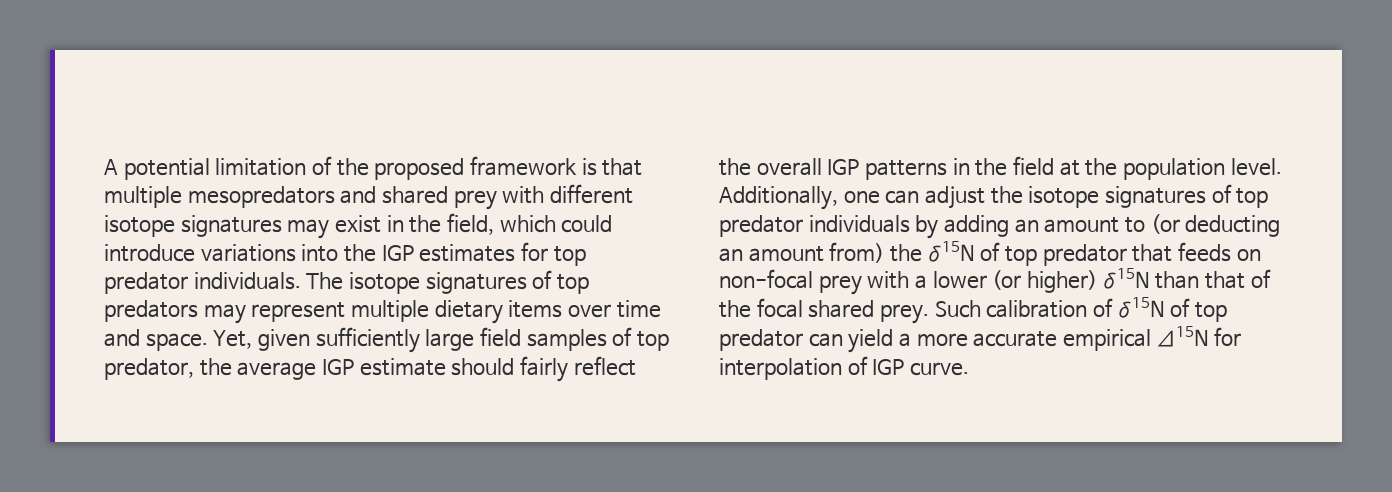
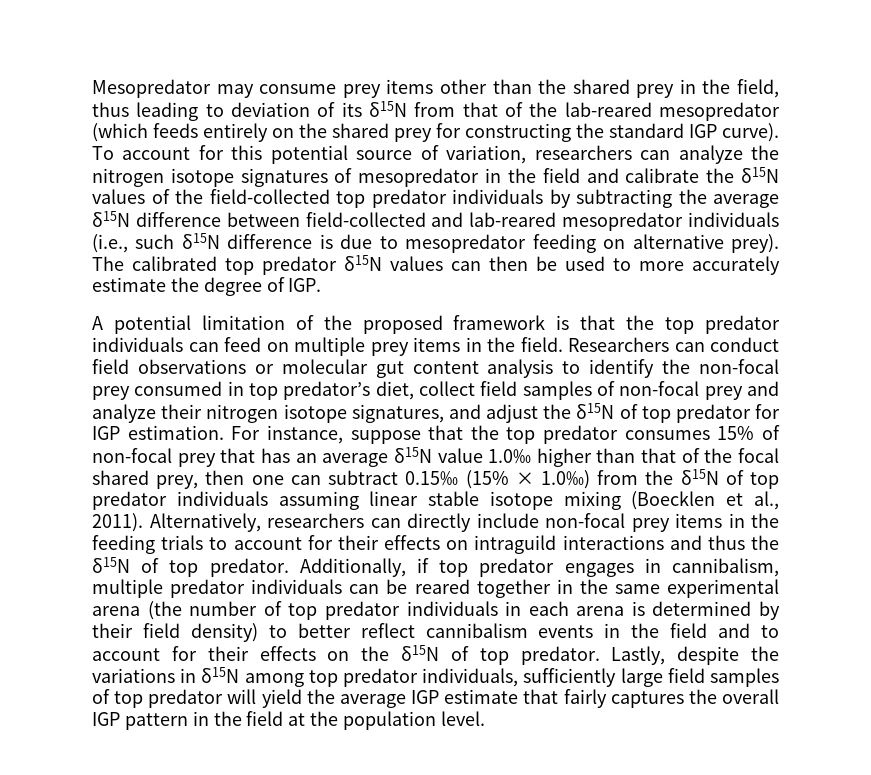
+ Mesopredator may consume prey items other than the shared prey in the field, thus leading to deviation of its δ15N from that of the lab-reared mesopredator (which feeds entirely on the shared prey for constructing the standard IGP curve). To account for this potential source of variation, researchers can analyze the nitrogen isotope signatures of mesopredator in the field and calibrate the δ15N values of the field-collected top predator individuals by subtracting the average δ15N difference between field-collected and lab-reared mesopredator individuals (i.e., such δ15N difference is due to mesopredator feeding on alternative prey). The calibrated top predator δ15N values can then be used to more accurately estimate the degree of IGP.
- A potential limitation of the proposed framework is that multiple mesopredators and shared prey with different isotope signatures may exist in the field, which could introduce variations into the IGP estimates for top predator individuals. The isotope signatures of top predators may represent multiple dietary items over time and space. Yet, given sufficiently large field samples of top predator, the average IGP estimate should fairly reflect the overall IGP patterns in the field at the population level. Additionally, one can adjust the isotope signatures of top predator individuals by adding an amount to (or deducting an amount from) the δ15N of top predator that feeds on non-focal prey with a lower (or higher) δ15N than that of the focal shared prey. Such calibration of δ15N of top predator can yield a more accurate empirical Δ15N for interpolation of IGP curve.
+ A potential limitation of the proposed framework is that the top predator individuals can feed on multiple prey items in the field. Researchers can conduct field observations or molecular gut content analysis to identify the non-focal prey consumed in top predator’s diet, collect field samples of non-focal prey and analyze their nitrogen isotope signatures, and adjust the δ15N of top predator for IGP estimation. For instance, suppose that the top predator consumes 15% of non-focal prey that has an average δ15N value 1.0‰ higher than that of the focal shared prey, then one can subtract 0.15‰ (15% × 1.0‰) from the δ15N of top predator individuals assuming linear stable isotope mixing (Boecklen et al., 2011). Alternatively, researchers can directly include non-focal prey items in the feeding trials to account for their effects on intraguild interactions and thus the δ15N of top predator. Additionally, if top predator engages in cannibalism, multiple predator individuals can be reared together in the same experimental arena (the number of top predator individuals in each arena is determined by their field density) to better reflect cannibalism events in the field and to account for their effects on the δ15N of top predator. Lastly, despite the variations in δ15N among top predator individuals, sufficiently large field samples of top predator will yield the average IGP estimate that fairly captures the overall IGP pattern in the field at the population level.

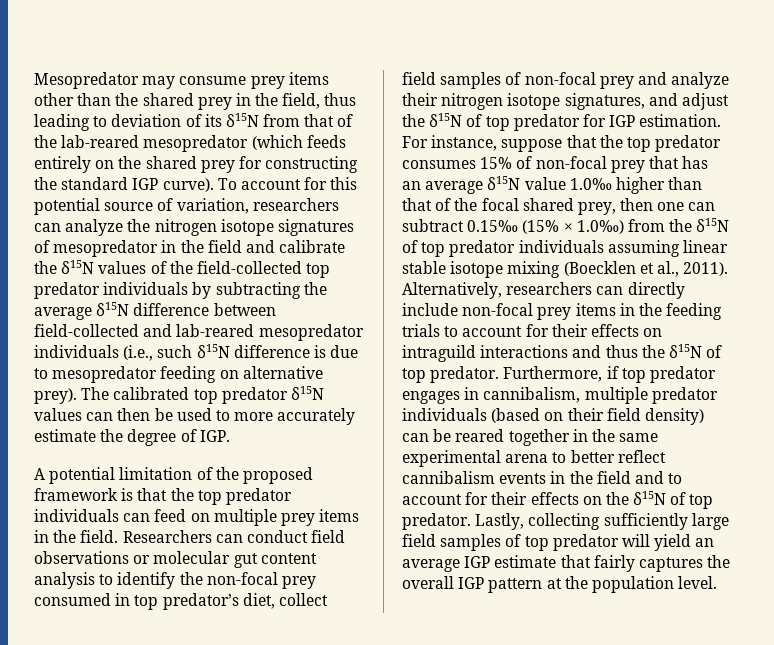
- Additionally, if top predator engages in cannibalism, multiple predator individuals can be reared together in the same experimental arena (the number of top predator individuals in each arena is determined by their field density) to better reflect cannibalism events in the field and to account for their effects on the δ15N of top predator.
+ Furthermore, if top predator engages in cannibalism, multiple predator individuals (based on their field density) can be reared together in the same experimental arena to better reflect cannibalism events in the field and to account for their effects on the δ15N of top predator.
- Lastly, despite the variations in δ15N among top predator individuals, sufficiently large field samples of top predator will yield the average IGP estimate that fairly captures the overall IGP pattern in the field at the population level.
+ Lastly, collecting sufficiently large field samples of top predator will yield an average IGP estimate that fairly captures the overall IGP pattern at the population level.

